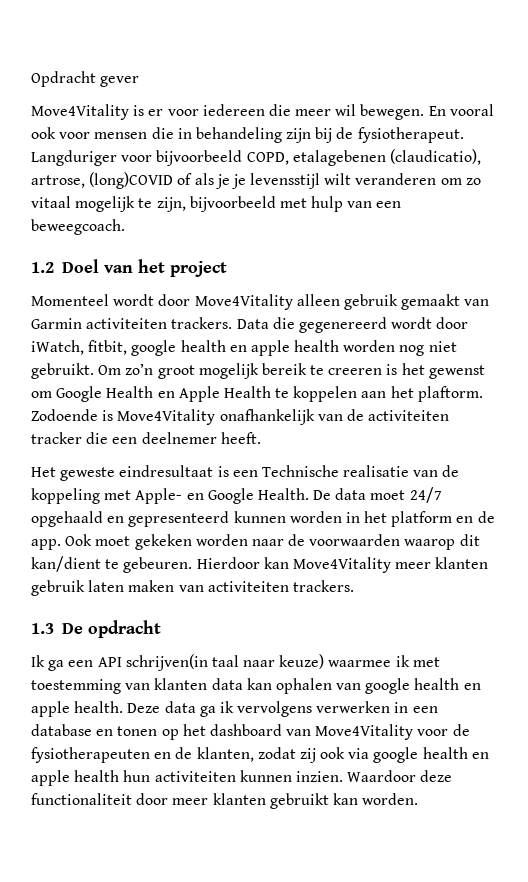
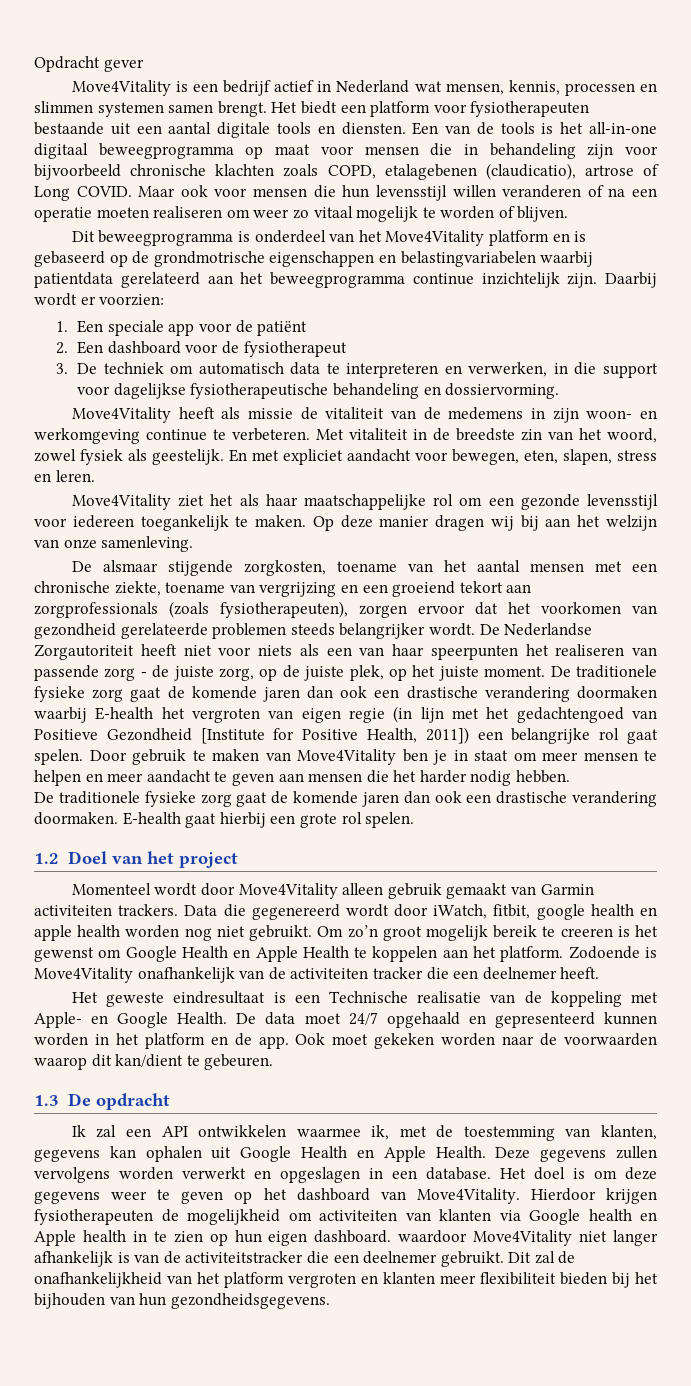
- Move4Vitality is er voor iedereen die meer wil bewegen. En vooral ook voor mensen die in behandeling zijn bij de fysiotherapeut. Langduriger voor bijvoorbeeld COPD, etalagebenen (claudicatio), artrose, (long)COVID of als je je levensstijl wilt veranderen om zo vitaal mogelijk te zijn, bijvoorbeeld met hulp van een beweegcoach.
+ Move4Vitality is een bedrijf actief in Nederland wat mensen, kennis, processen en slimmen systemen samen brengt. Het biedt een platform voor fysiotherapeuten bestaande uit een aantal digitale tools en diensten. Een van de tools is het all-in-one digitaal beweegprogramma op maat voor mensen die in behandeling zijn voor bijvoorbeeld chronische klachten zoals COPD, etalagebenen (claudicatio), artrose of Long COVID. Maar ook voor mensen die hun levensstijl willen veranderen of na een operatie moeten realiseren om weer zo vitaal mogelijk te worden of blijven.
+ Dit beweegprogramma is onderdeel van het Move4Vitality platform en is gebaseerd op de grondmotrische eigenschappen en belastingvariabelen waarbij patientdata gerelateerd aan het beweegprogramma continue inzichtelijk zijn. Daarbij wordt er voorzien:
+ 1. Een speciale app voor de patiënt
+ 2. Een dashboard voor de fysiotherapeut
+ 3. De techniek om automatisch data te interpreteren en verwerken, in die support voor dagelijkse fysiotherapeutische behandeling en dossiervorming.
+ Move4Vitality heeft als missie de vitaliteit van de medemens in zijn woon- en werkomgeving continue te verbeteren. Met vitaliteit in de breedste zin van het woord, zowel fysiek als geestelijk. En met expliciet aandacht voor bewegen, eten, slapen, stress en leren.
+ Move4Vitality ziet het als haar maatschappelijke rol om een gezonde levensstijl voor iedereen toegankelijk te maken. Op deze manier dragen wij bij aan het welzijn van onze samenleving.
+ De alsmaar stijgende zorgkosten, toename van het aantal mensen met een chronische ziekte, toename van vergrijzing en een groeiend tekort aan zorgprofessionals (zoals fysiotherapeuten), zorgen ervoor dat het voorkomen van gezondheid gerelateerde problemen steeds belangrijker wordt. De Nederlandse Zorgautoriteit heeft niet voor niets als een van haar speerpunten het realiseren van passende zorg - de juiste zorg, op de juiste plek, op het juiste moment. De traditionele fysieke zorg gaat de komende jaren dan ook een drastische verandering doormaken waarbij E-health het vergroten van eigen regie (in lijn met het gedachtengoed van Positieve Gezondheid [Institute for Positive Health, 2011]) een belangrijke rol gaat spelen. Door gebruik te maken van Move4Vitality ben je in staat om meer mensen te helpen en meer aandacht te geven aan mensen die het harder nodig hebben.
+ De traditionele fysieke zorg gaat de komende jaren dan ook een drastische verandering doormaken. E-health gaat hierbij een grote rol spelen.
- Om zo’n groot mogelijk bereik te creeren is het gewenst om Google Health en Apple Health te koppelen aan het plaftorm.
+ Om zo’n groot mogelijk bereik te creeren is het gewenst om Google Health en Apple Health te koppelen aan het platform.
- Hierdoor kan Move4Vitality meer klanten gebruik laten maken van activiteiten trackers.
- Ik ga een API schrijven(in taal naar keuze) waarmee ik met toestemming van klanten data kan ophalen van google health en apple health. Deze data ga ik vervolgens verwerken in een database en tonen op het dashboard van Move4Vitality voor de fysiotherapeuten en de klanten, zodat zij ook via google health en apple health hun activiteiten kunnen inzien. Waardoor deze functionaliteit door meer klanten gebruikt kan worden.
+ Ik zal een API ontwikkelen waarmee ik, met de toestemming van klanten, gegevens kan ophalen uit Google Health en Apple Health. Deze gegevens zullen vervolgens worden verwerkt en opgeslagen in een database. Het doel is om deze gegevens weer te geven op het dashboard van Move4Vitality. Hierdoor krijgen fysiotherapeuten de mogelijkheid om activiteiten van klanten via Google health en Apple health in te zien op hun eigen dashboard. waardoor Move4Vitality niet langer afhankelijk is van de activiteitstracker die een deelnemer gebruikt. Dit zal de onafhankelijkheid van het platform vergroten en klanten meer flexibiliteit bieden bij het bijhouden van hun gezondheidsgegevens.

